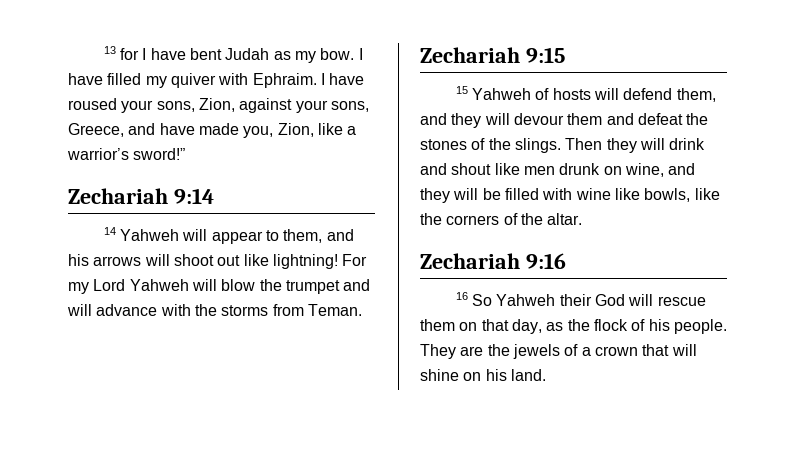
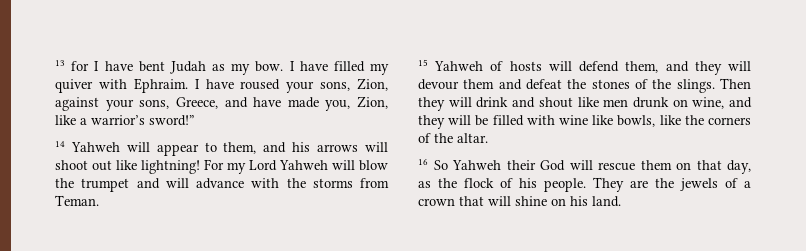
- Zechariah 9:14
- Zechariah 9:15
- Zechariah 9:16

